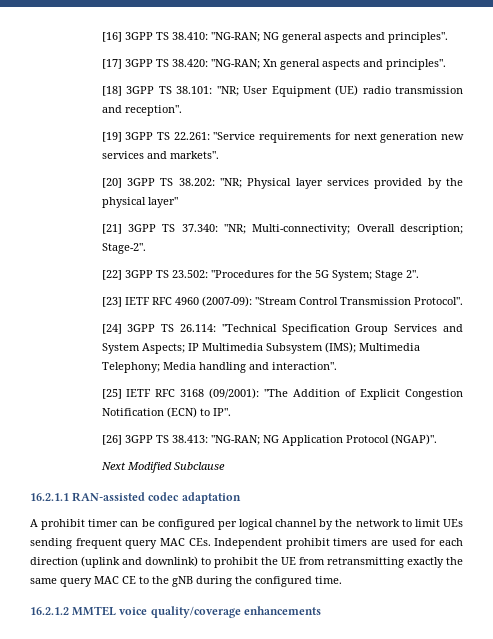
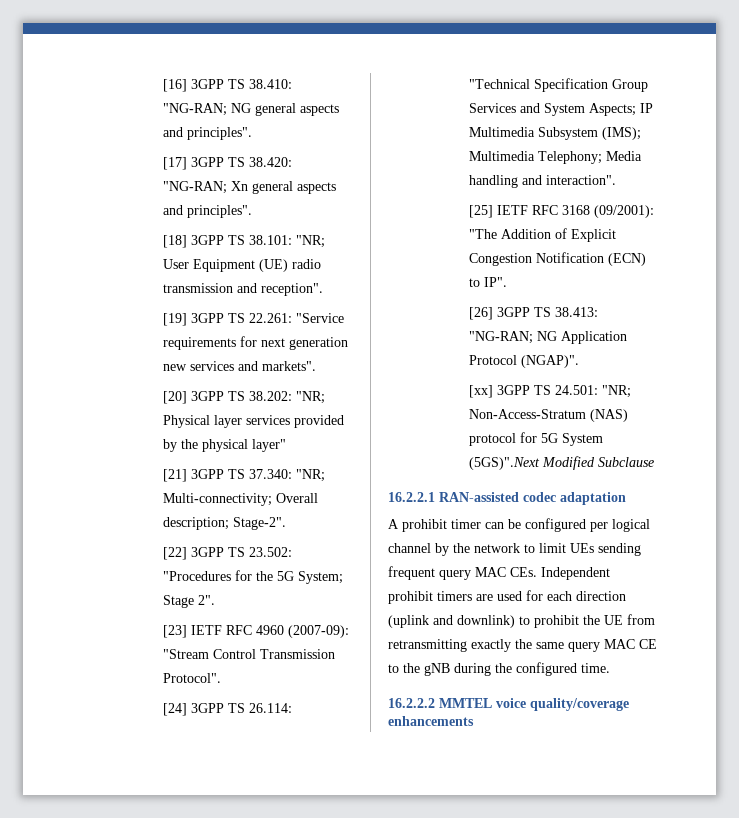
- Next Modified Subclause
+ [xx] 3GPP TS 24.501: "NR; Non-Access-Stratum (NAS) protocol for 5G System (5GS)".Next Modified Subclause
- 16.2.1.1 RAN-assisted codec adaptation
+ 16.2.2.1 RAN-assisted codec adaptation
- 16.2.1.2 MMTEL voice quality/coverage enhancements
+ 16.2.2.2 MMTEL voice quality/coverage enhancements

